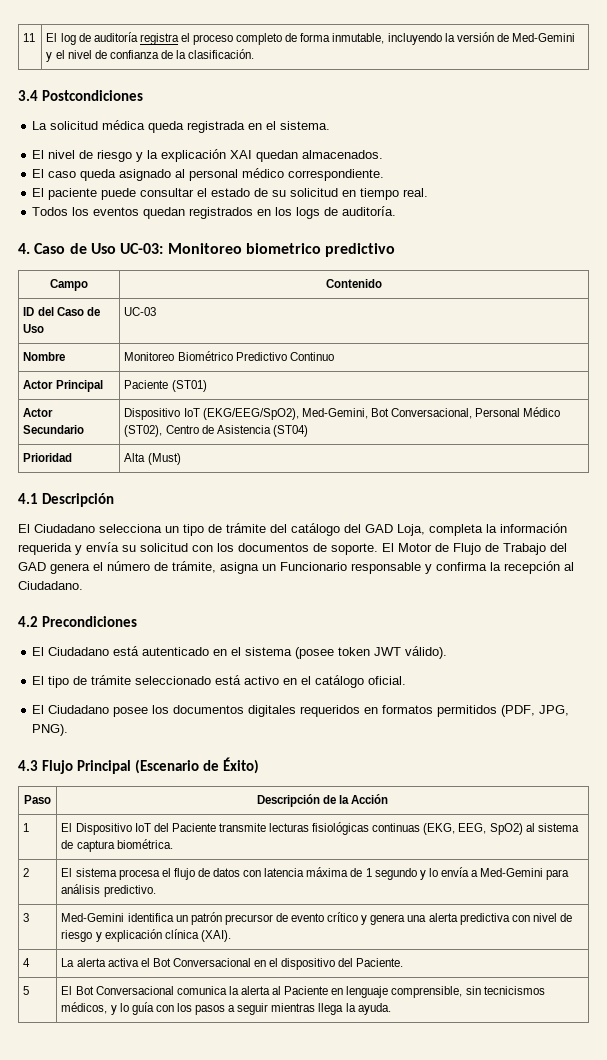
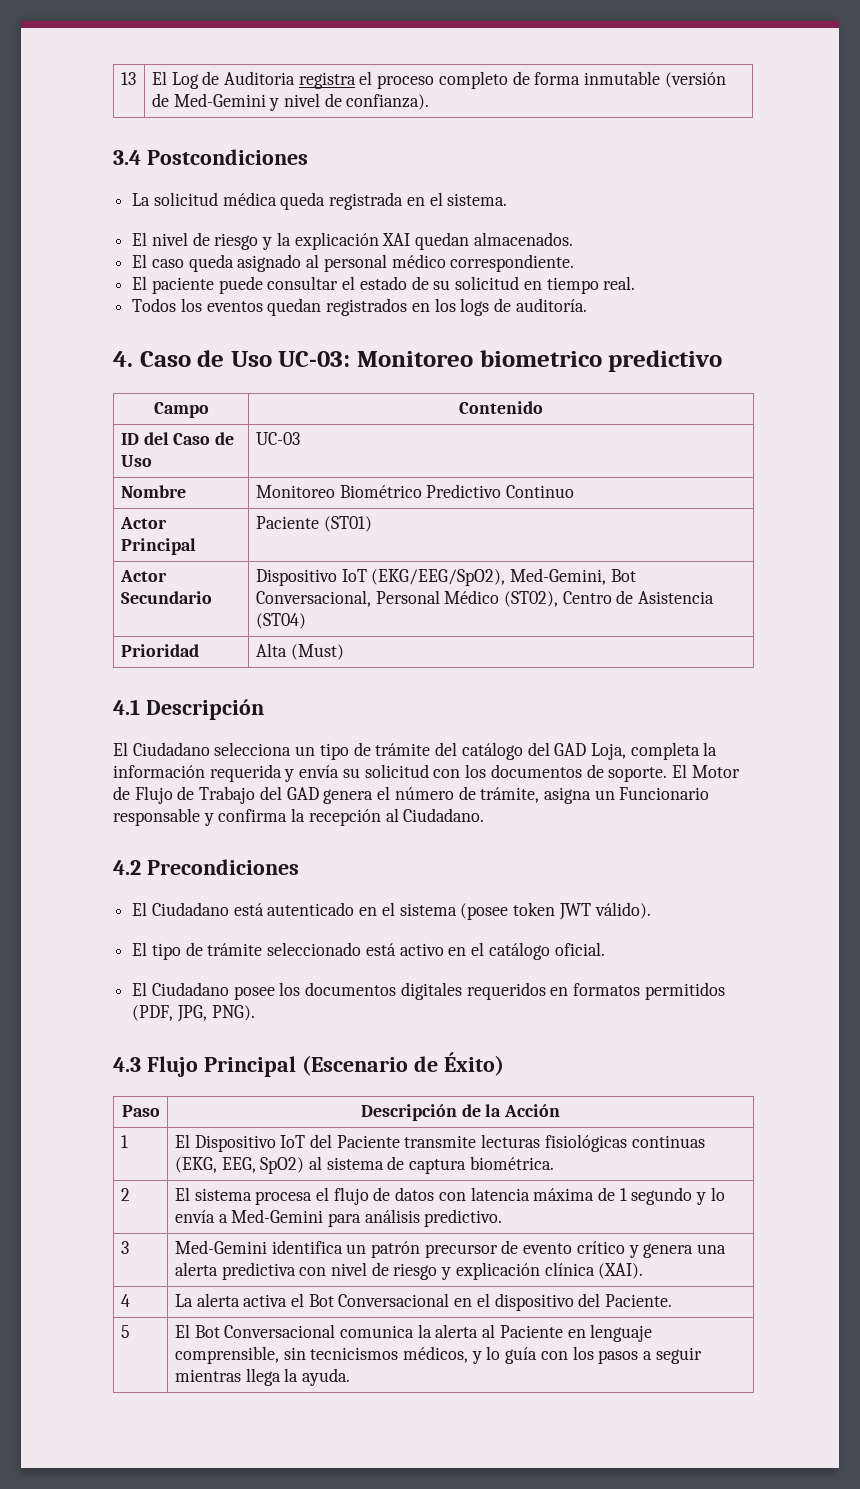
- 11 | El log de auditoría registra el proceso completo de forma inmutable, incluyendo la versión de Med-Gemini y el nivel de confianza de la clasificación.
+ 13 | El Log de Auditoria registra el proceso completo de forma inmutable (versión de Med-Gemini y nivel de confianza).

